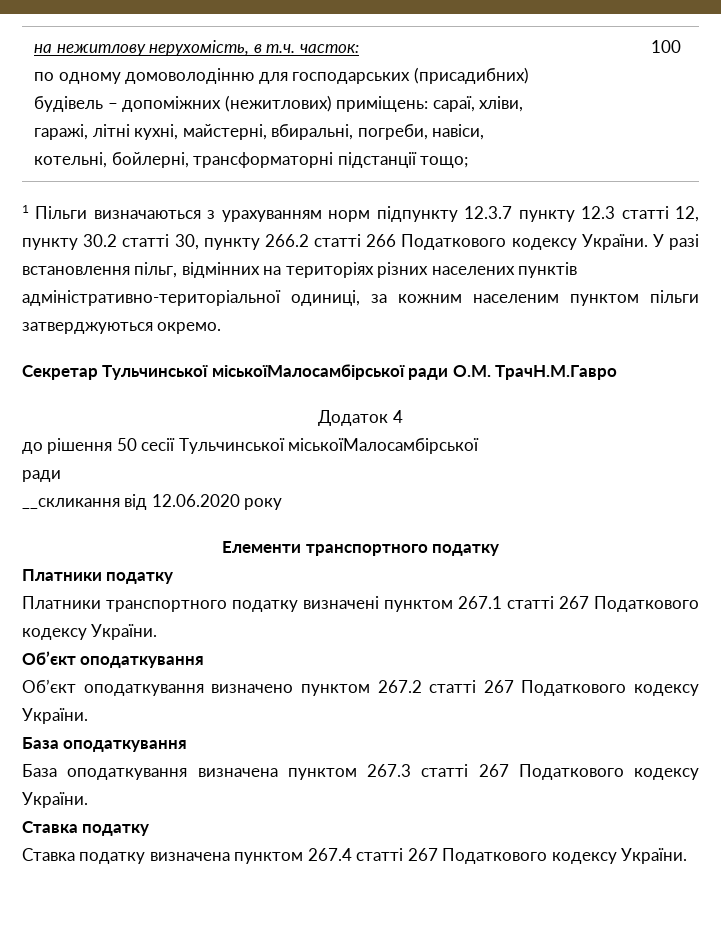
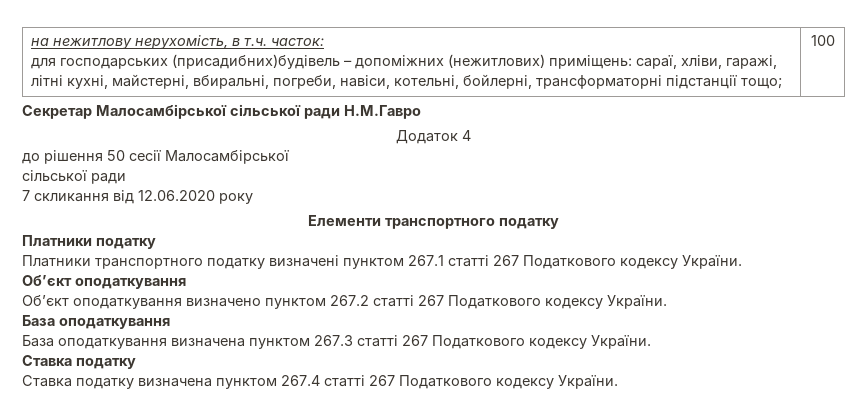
  на нежитлову нерухомість, в т.ч. часток:
- по одному домоволодінню для господарських (присадибних)
- будівель – допоміжних (нежитлових) приміщень: сараї, хліви,
- гаражі, літні кухні, майстерні, вбиральні, погреби, навіси,
- котельні, бойлерні, трансформаторні підстанції тощо; | 100
+ для господарських (присадибних)будівель – допоміжних (нежитлових) приміщень: сараї, хліви, гаражі, літні кухні, майстерні, вбиральні, погреби, навіси, котельні, бойлерні, трансформаторні підстанції тощо; | 100
- 1 Пільги визначаються з урахуванням норм підпункту 12.3.7 пункту 12.3 статті 12, пункту 30.2 статті 30, пункту 266.2 статті 266 Податкового кодексу України. У разі встановлення пільг, відмінних на територіях різних населених пунктів адміністративно-територіальної одиниці, за кожним населеним пунктом пільги затверджуються окремо.
- Секретар Тульчинської міськоїМалосамбірської ради О.М. ТрачН.М.Гавро
+ Секретар Малосамбірської сільської ради Н.М.Гавро
- до рішення 50 сесії Тульчинської міськоїМалосамбірської
- ради
+ до рішення 50 сесії Малосамбірської
+ сільської ради
- __скликання від 12.06.2020 року
+ 7 скликання від 12.06.2020 року

